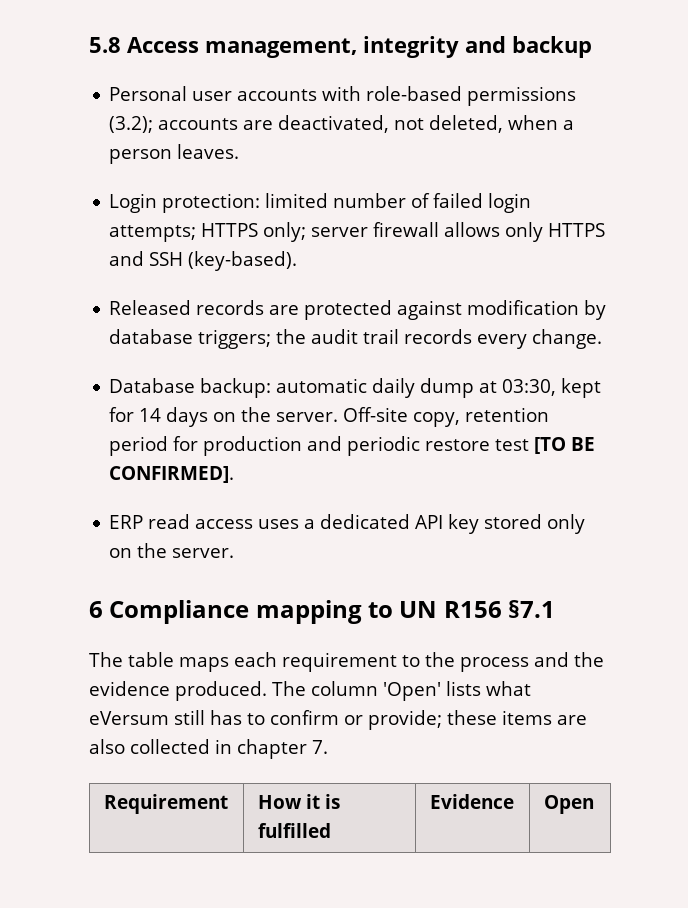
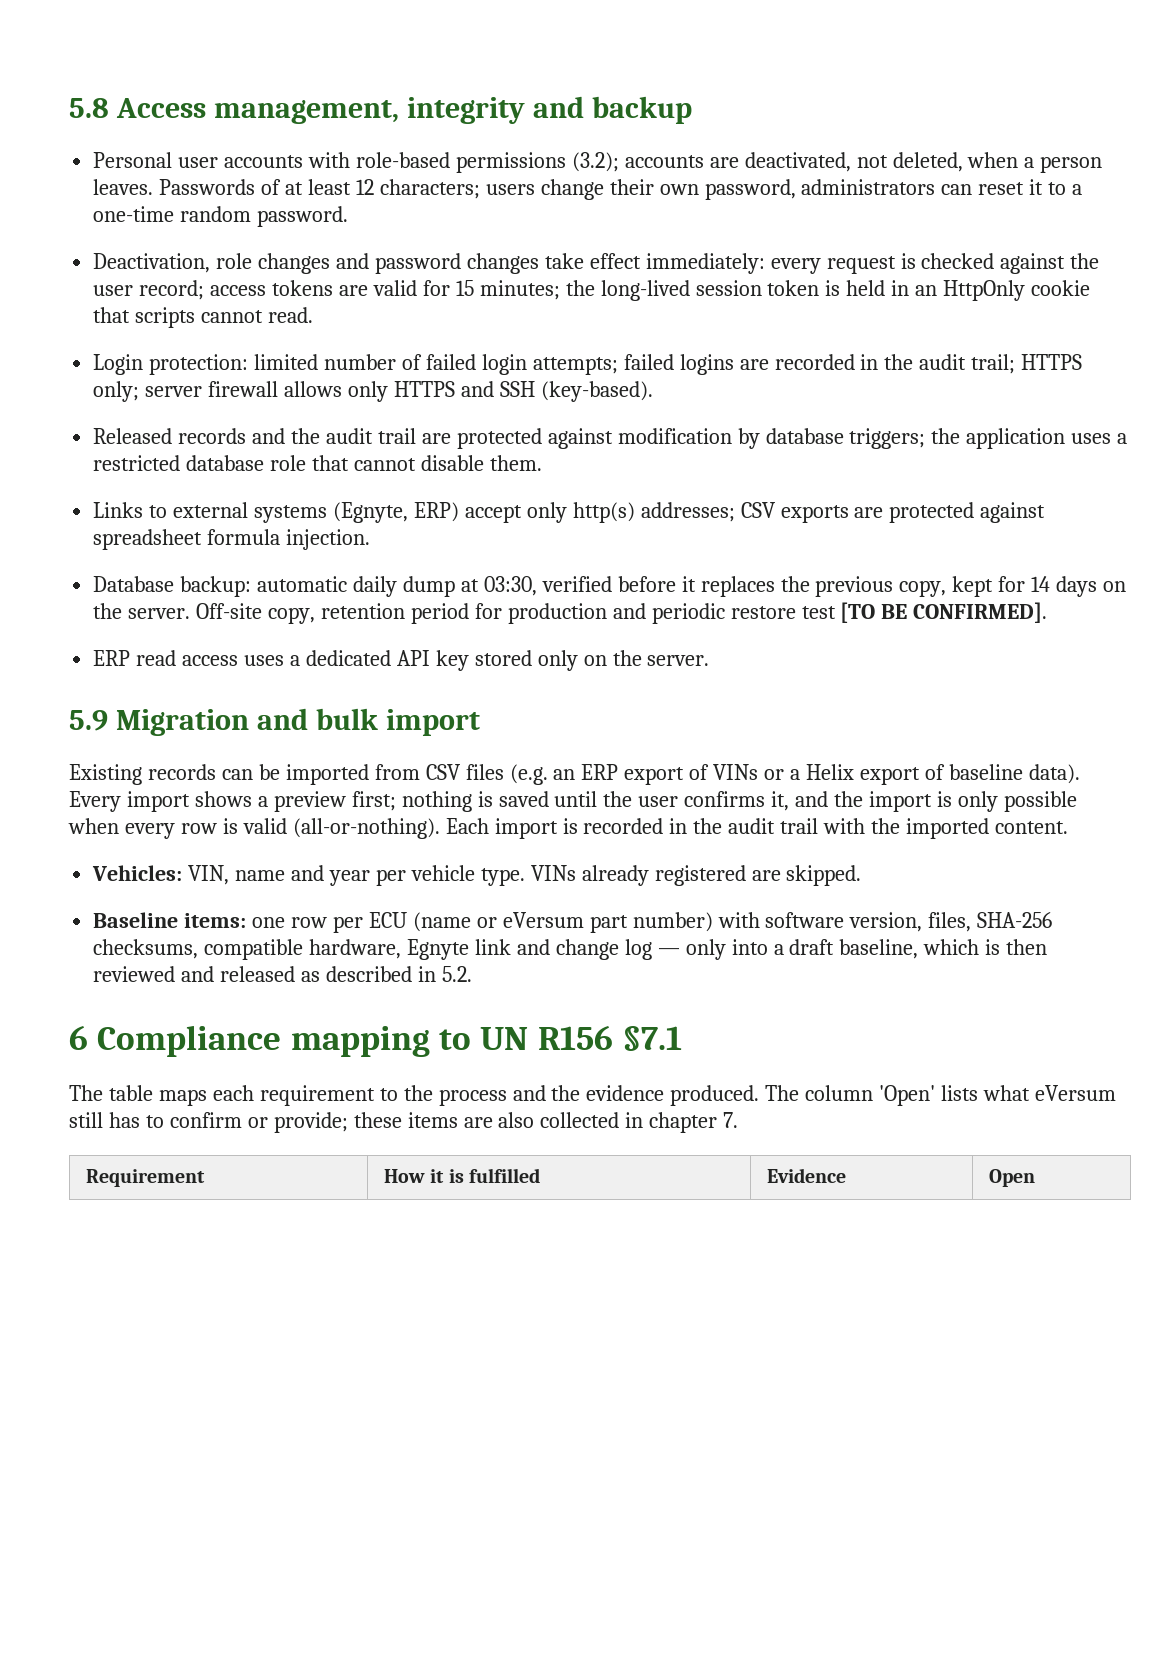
+ Passwords of at least 12 characters; users change their own password, administrators can reset it to a one-time random password.
+ Deactivation, role changes and password changes take effect immediately: every request is checked against the user record; access tokens are valid for 15 minutes; the long-lived session token is held in an HttpOnly cookie that scripts cannot read.
- Login protection: limited number of failed login attempts; HTTPS only; server firewall allows only HTTPS and SSH (key-based).
+ Login protection: limited number of failed login attempts; failed logins are recorded in the audit trail; HTTPS only; server firewall allows only HTTPS and SSH (key-based).
- Released records are protected against modification by database triggers; the audit trail records every change.
+ Released records and the audit trail are protected against modification by database triggers; the application uses a restricted database role that cannot disable them.
+ Links to external systems (Egnyte, ERP) accept only http(s) addresses; CSV exports are protected against spreadsheet formula injection.
- Database backup: automatic daily dump at 03:30, kept for 14 days on the server.
+ Database backup: automatic daily dump at 03:30, verified before it replaces the previous copy, kept for 14 days on the server.
+ 5.9 Migration and bulk import
+ Existing records can be imported from CSV files (e.g. an ERP export of VINs or a Helix export of baseline data). Every import shows a preview first; nothing is saved until the user confirms it, and the import is only possible when every row is valid (all-or-nothing). Each import is recorded in the audit trail with the imported content.
+ Vehicles: VIN, name and year per vehicle type. VINs already registered are skipped.
+ Baseline items: one row per ECU (name or eVersum part number) with software version, files, SHA-256 checksums, compatible hardware, Egnyte link and change log — only into a draft baseline, which is then reviewed and released as described in 5.2.

